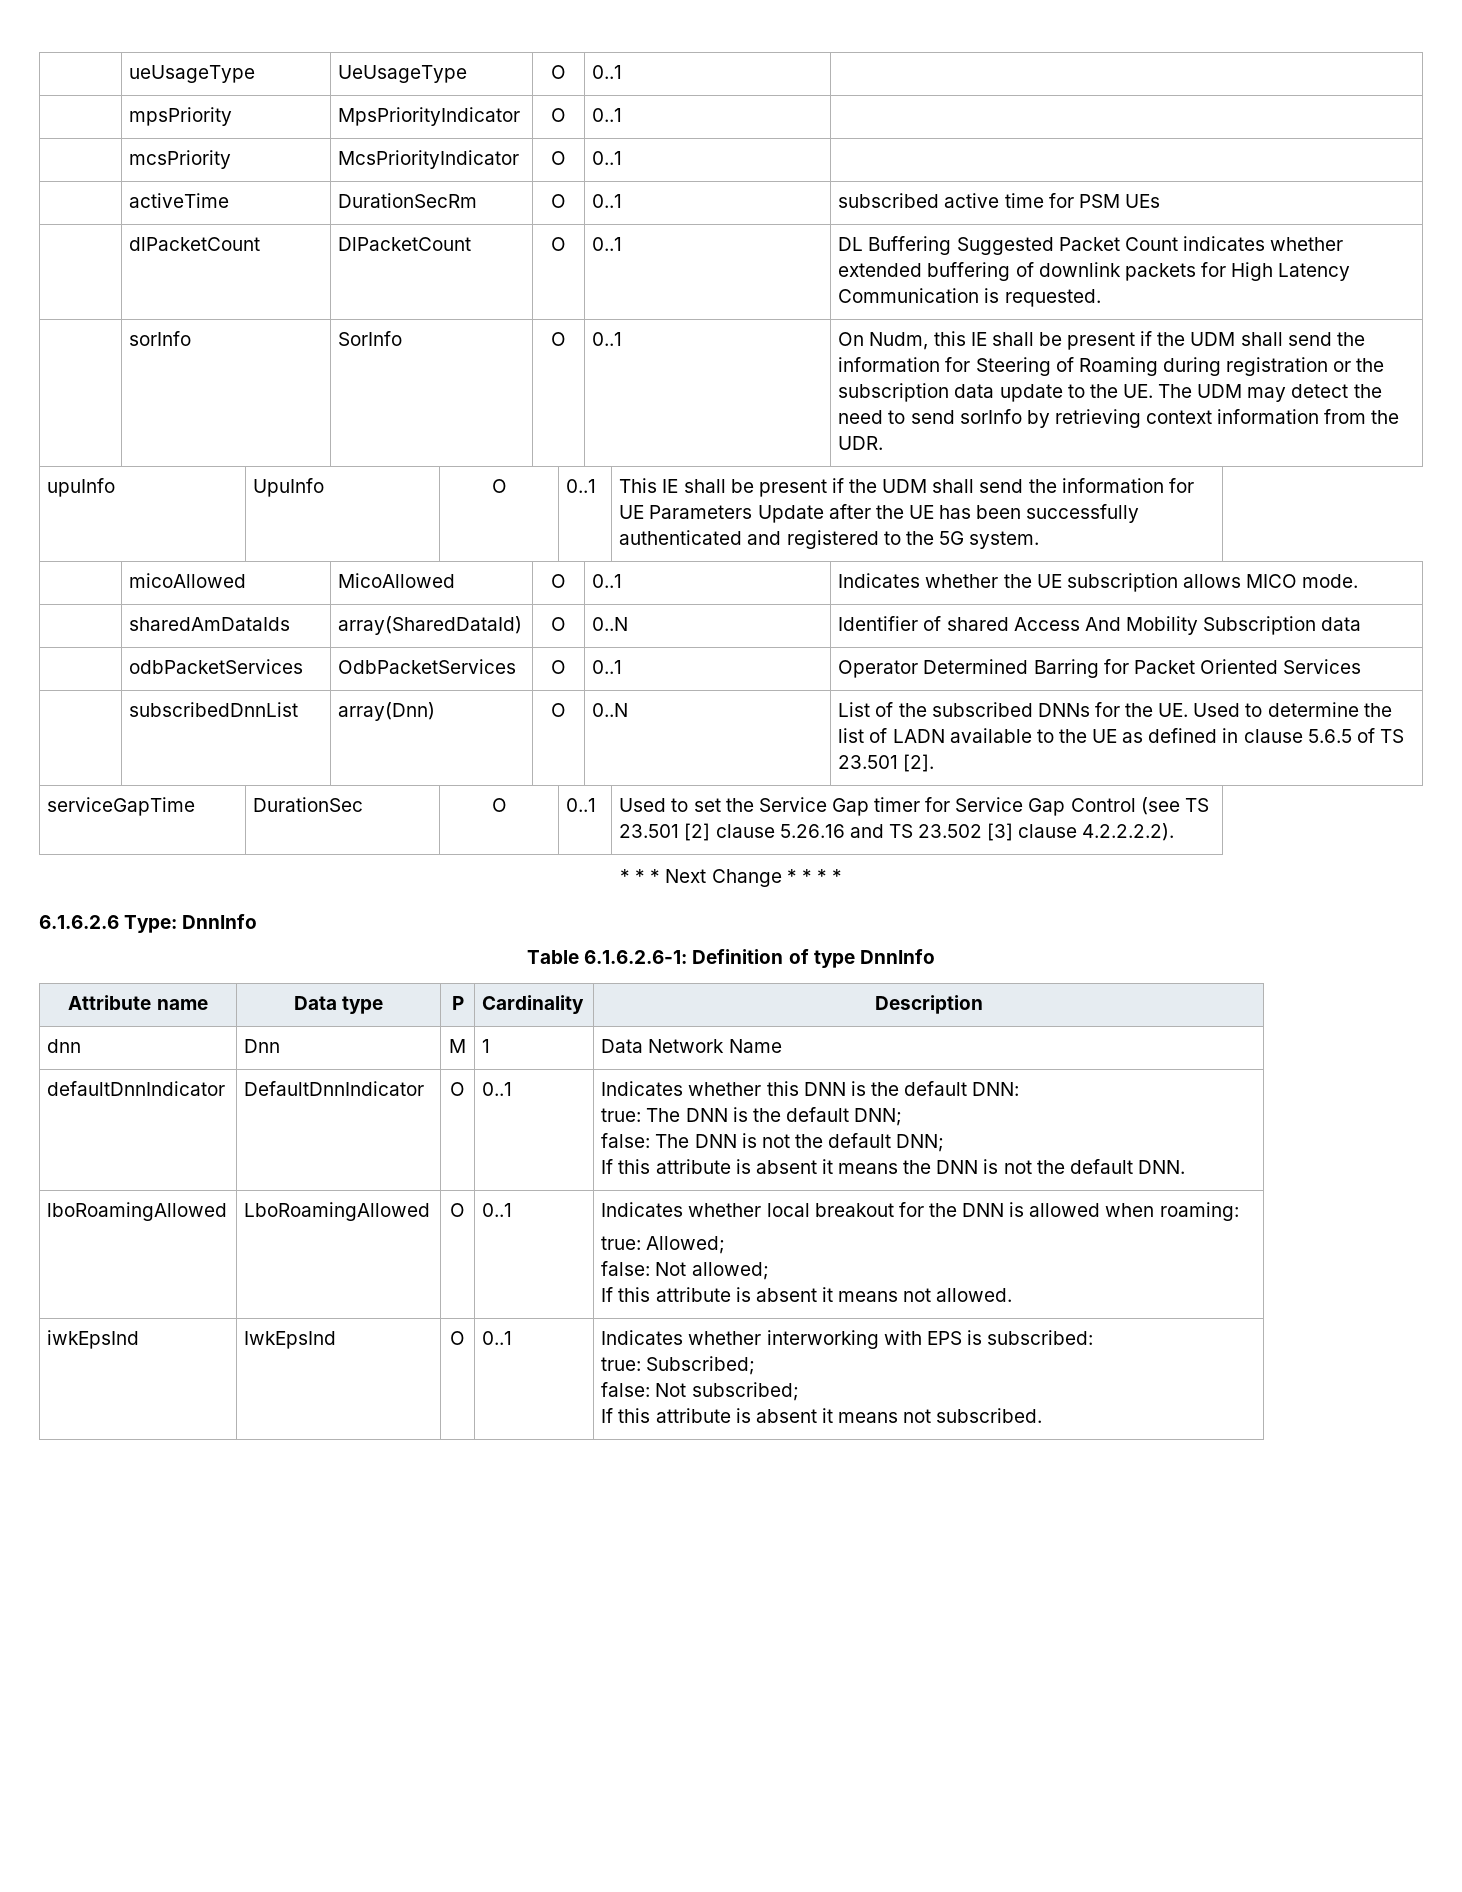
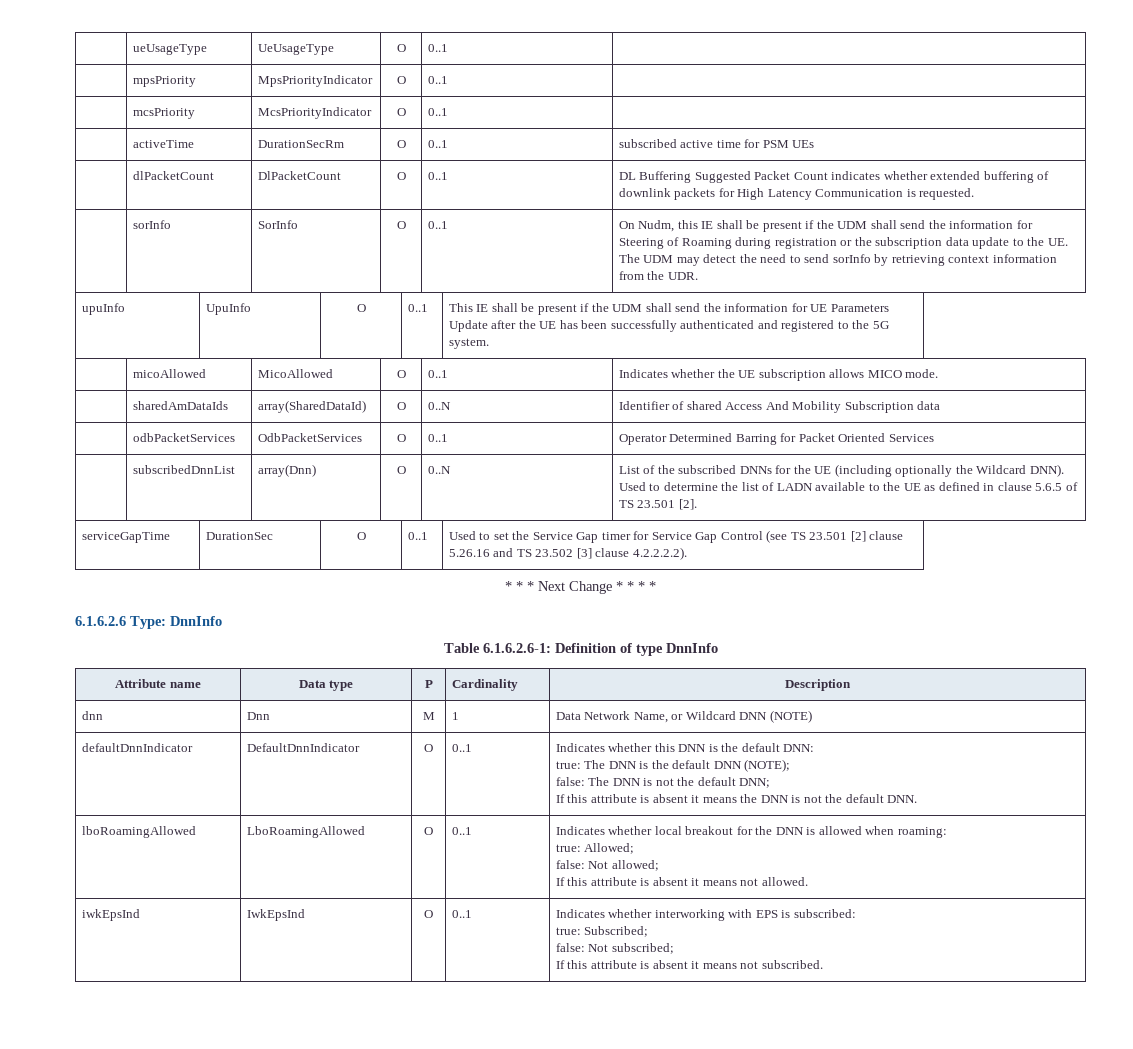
- | subscribedDnnList | array(Dnn) | O | 0..N | List of the subscribed DNNs for the UE. Used to determine the list of LADN available to the UE as defined in clause 5.6.5 of TS 23.501 [2].
+ | subscribedDnnList | array(Dnn) | O | 0..N | List of the subscribed DNNs for the UE (including optionally the Wildcard DNN). Used to determine the list of LADN available to the UE as defined in clause 5.6.5 of TS 23.501 [2].
- dnn | Dnn | M | 1 | Data Network Name
+ dnn | Dnn | M | 1 | Data Network Name, or Wildcard DNN (NOTE)
- true: The DNN is the default DNN;
+ true: The DNN is the default DNN (NOTE);

